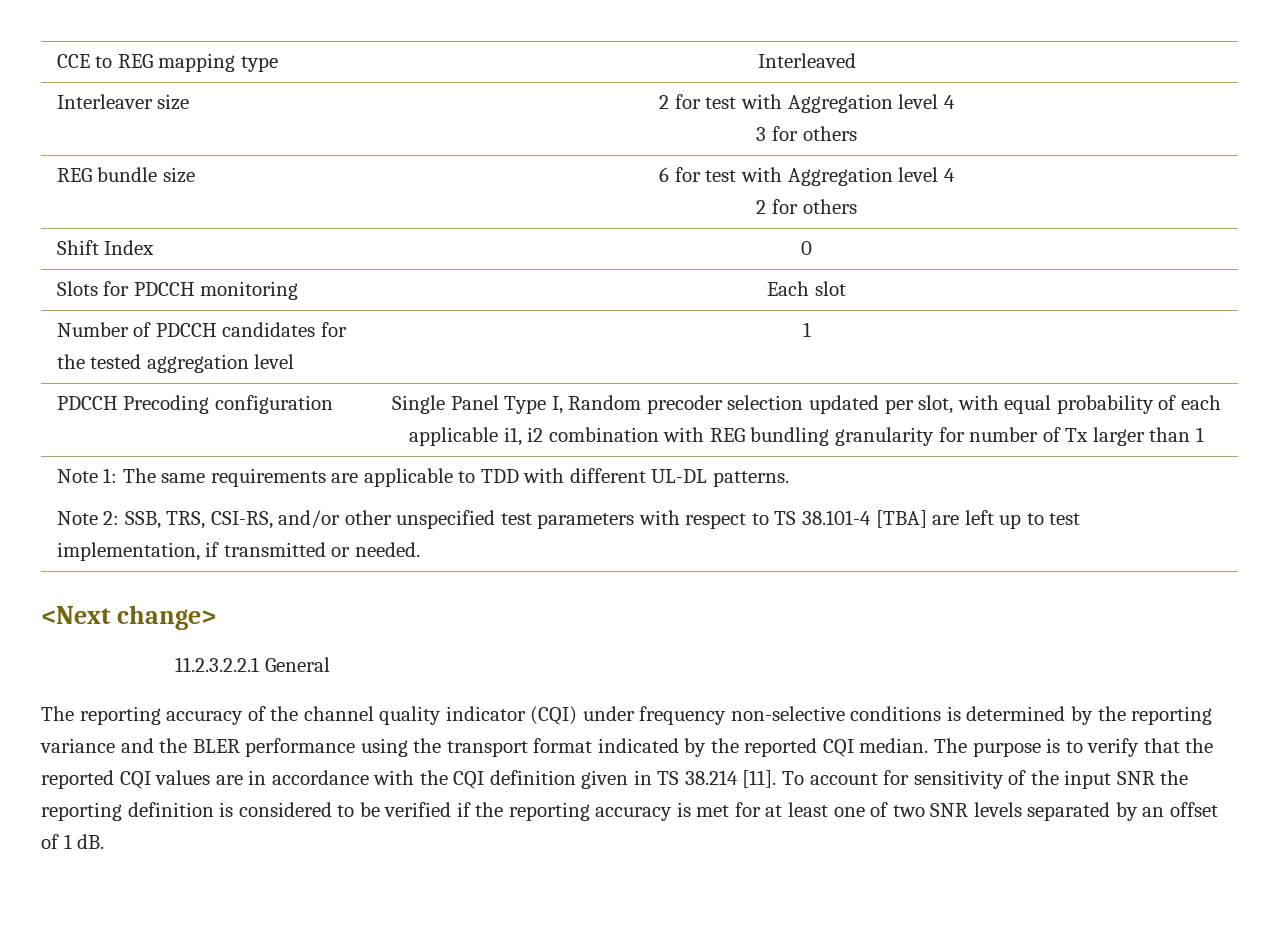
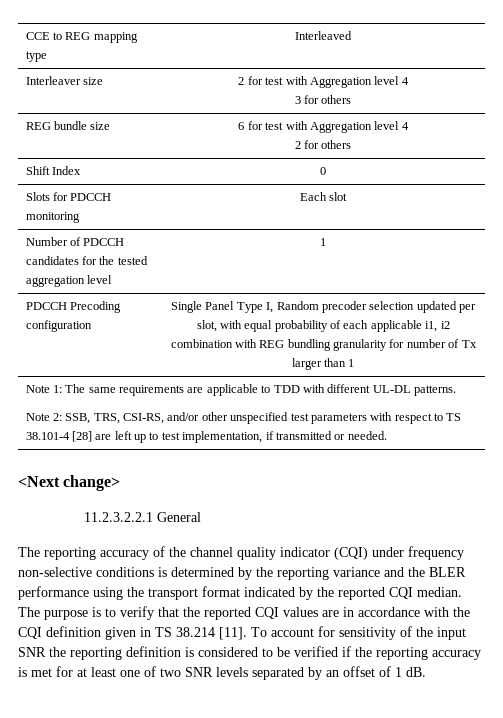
  Note 1: The same requirements are applicable to TDD with different UL-DL patterns.
- Note 2: SSB, TRS, CSI-RS, and/or other unspecified test parameters with respect to TS 38.101-4 [TBA] are left up to test implementation, if transmitted or needed.
+ Note 2: SSB, TRS, CSI-RS, and/or other unspecified test parameters with respect to TS 38.101-4 [28] are left up to test implementation, if transmitted or needed.

